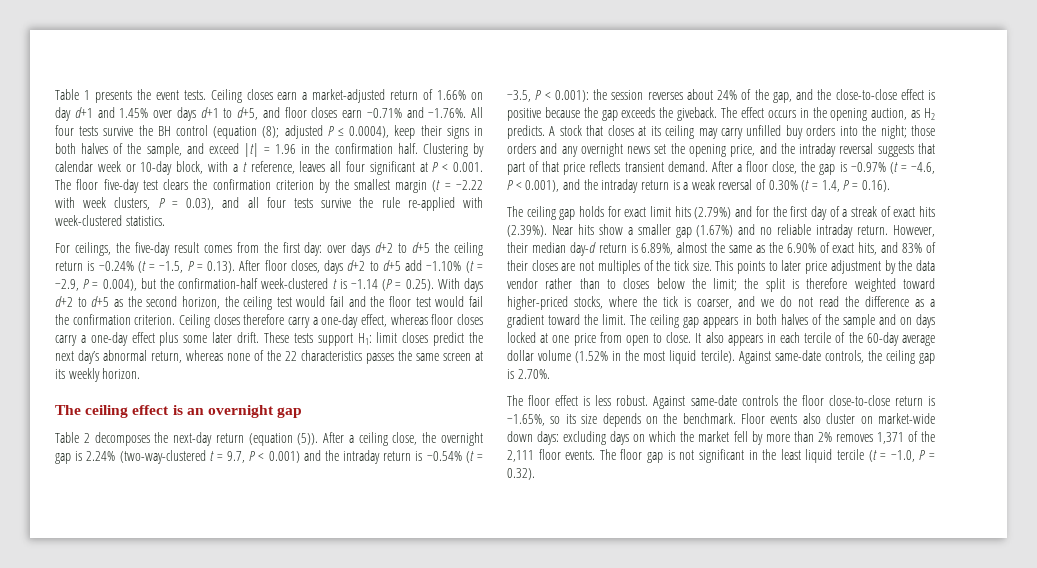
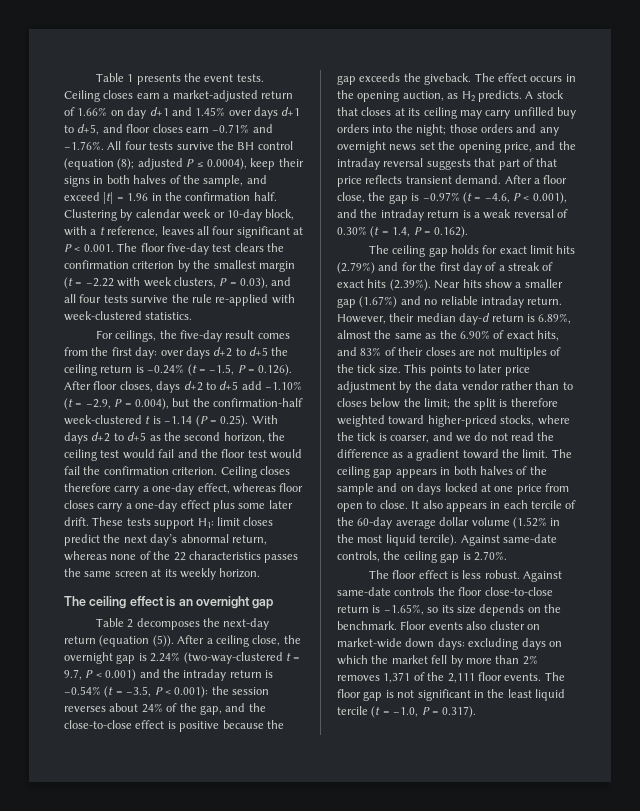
- over days d+2 to d+5 the ceiling return is −0.24% (t = −1.5, P = 0.13). After floor closes, days d+2 to d+5 add −1.10% (t = −2.9, P = 0.004), but the confirmation-half week-clustered t is −1.14 (P = 0.25). With days d+2 to d+5 as the second horizon, the ceiling test would fail and the floor test would fail the confirmation criterion.
+ over days d+2 to d+5 the ceiling return is −0.24% (t = −1.5, P = 0.126). After floor closes, days d+2 to d+5 add −1.10% (t = −2.9, P = 0.004), but the confirmation-half week-clustered t is −1.14 (P = 0.25). With days d+2 to d+5 as the second horizon, the ceiling test would fail and the floor test would fail the confirmation criterion.
- After a floor close, the gap is −0.97% (t = −4.6, P < 0.001), and the intraday return is a weak reversal of 0.30% (t = 1.4, P = 0.16).
+ After a floor close, the gap is −0.97% (t = −4.6, P < 0.001), and the intraday return is a weak reversal of 0.30% (t = 1.4, P = 0.162).
- The floor gap is not significant in the least liquid tercile (t = −1.0, P = 0.32).
+ The floor gap is not significant in the least liquid tercile (t = −1.0, P = 0.317).

